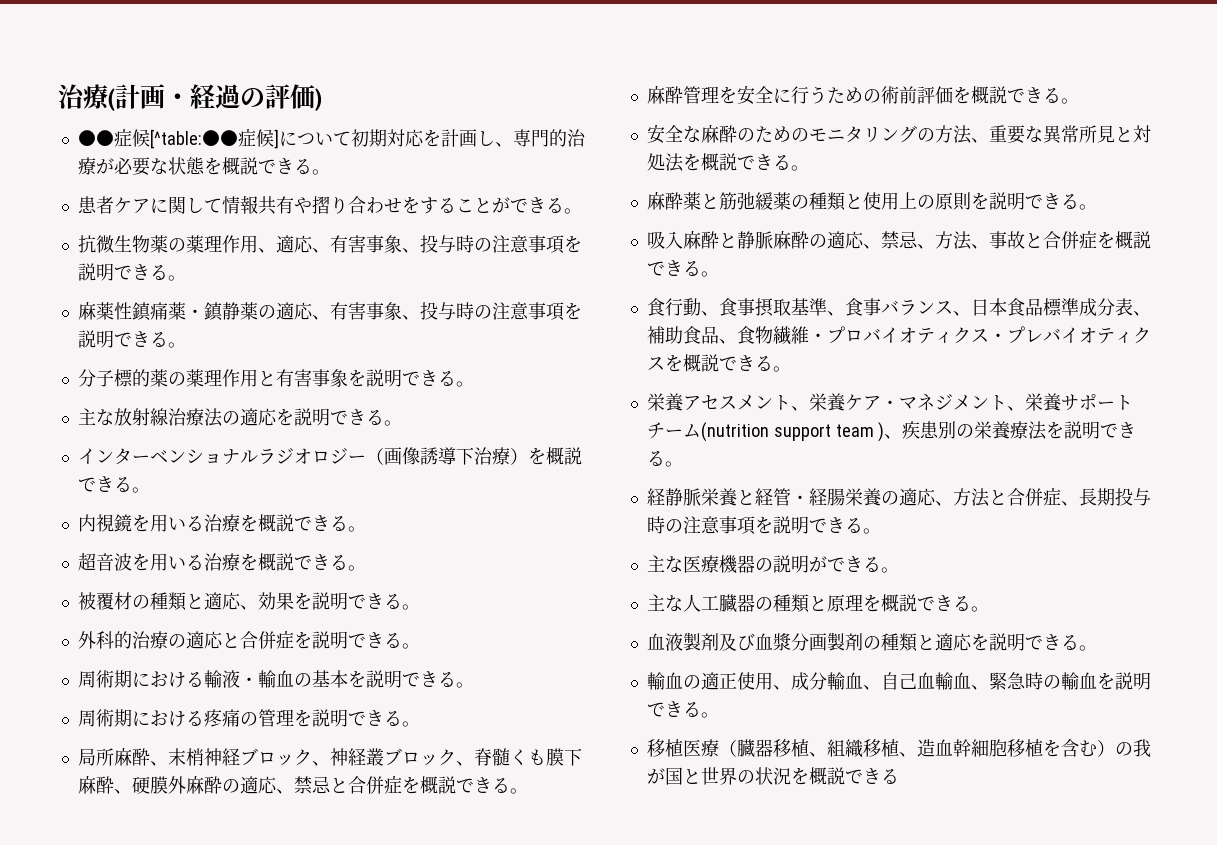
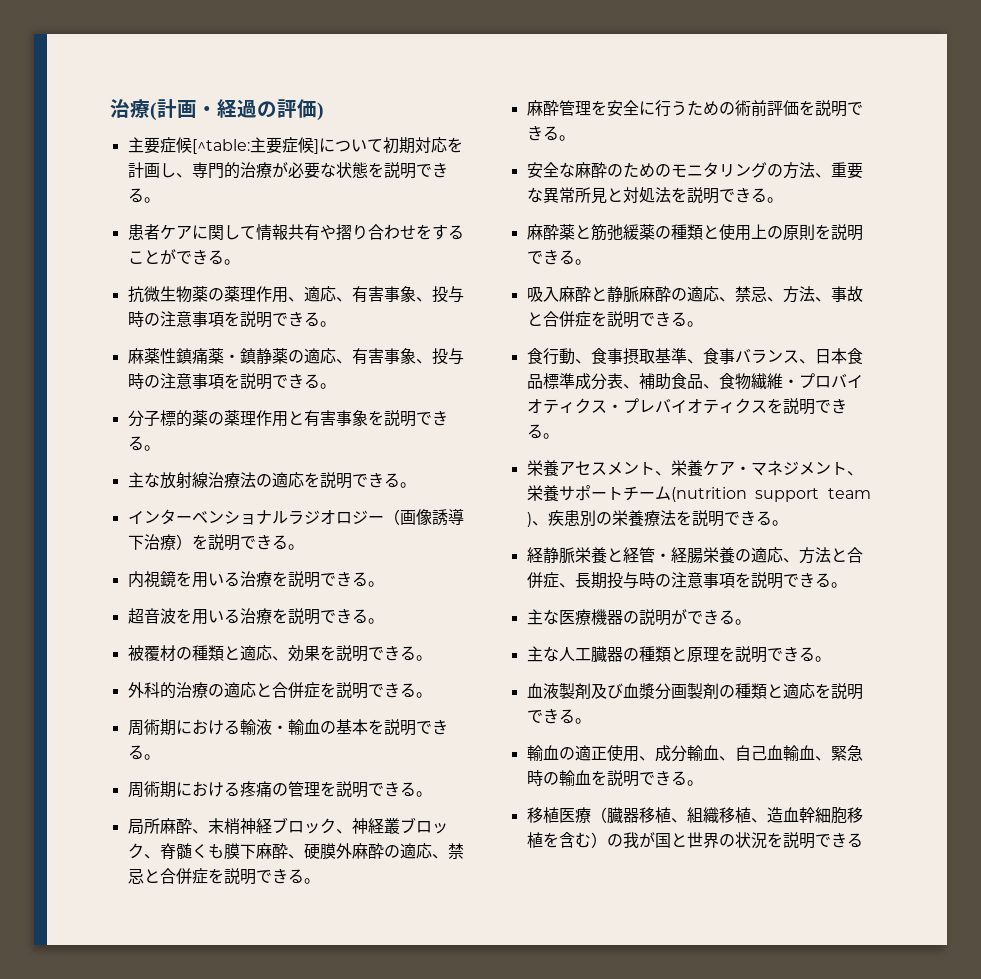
- ●●症候[^table:●●症候]について初期対応を計画し、専門的治療が必要な状態を概説できる。
+ 主要症候[^table:主要症候]について初期対応を計画し、専門的治療が必要な状態を説明できる。
- インターベンショナルラジオロジー（画像誘導下治療）を概説できる。
+ インターベンショナルラジオロジー（画像誘導下治療）を説明できる。
- 内視鏡を用いる治療を概説できる。
+ 内視鏡を用いる治療を説明できる。
- 超音波を用いる治療を概説できる。
+ 超音波を用いる治療を説明できる。
- 局所麻酔、末梢神経ブロック、神経叢ブロック、脊髄くも膜下麻酔、硬膜外麻酔の適応、禁忌と合併症を概説できる。
+ 局所麻酔、末梢神経ブロック、神経叢ブロック、脊髄くも膜下麻酔、硬膜外麻酔の適応、禁忌と合併症を説明できる。
- 麻酔管理を安全に行うための術前評価を概説できる。
+ 麻酔管理を安全に行うための術前評価を説明できる。
- 安全な麻酔のためのモニタリングの方法、重要な異常所見と対処法を概説できる。
+ 安全な麻酔のためのモニタリングの方法、重要な異常所見と対処法を説明できる。
- 吸入麻酔と静脈麻酔の適応、禁忌、方法、事故と合併症を概説できる。
+ 吸入麻酔と静脈麻酔の適応、禁忌、方法、事故と合併症を説明できる。
- 食行動、食事摂取基準、食事バランス、日本食品標準成分表、補助食品、食物繊維・プロバイオティクス・プレバイオティクスを概説できる。
+ 食行動、食事摂取基準、食事バランス、日本食品標準成分表、補助食品、食物繊維・プロバイオティクス・プレバイオティクスを説明できる。
- 主な人工臓器の種類と原理を概説できる。
+ 主な人工臓器の種類と原理を説明できる。
- 移植医療（臓器移植、組織移植、造血幹細胞移植を含む）の我が国と世界の状況を概説できる
+ 移植医療（臓器移植、組織移植、造血幹細胞移植を含む）の我が国と世界の状況を説明できる

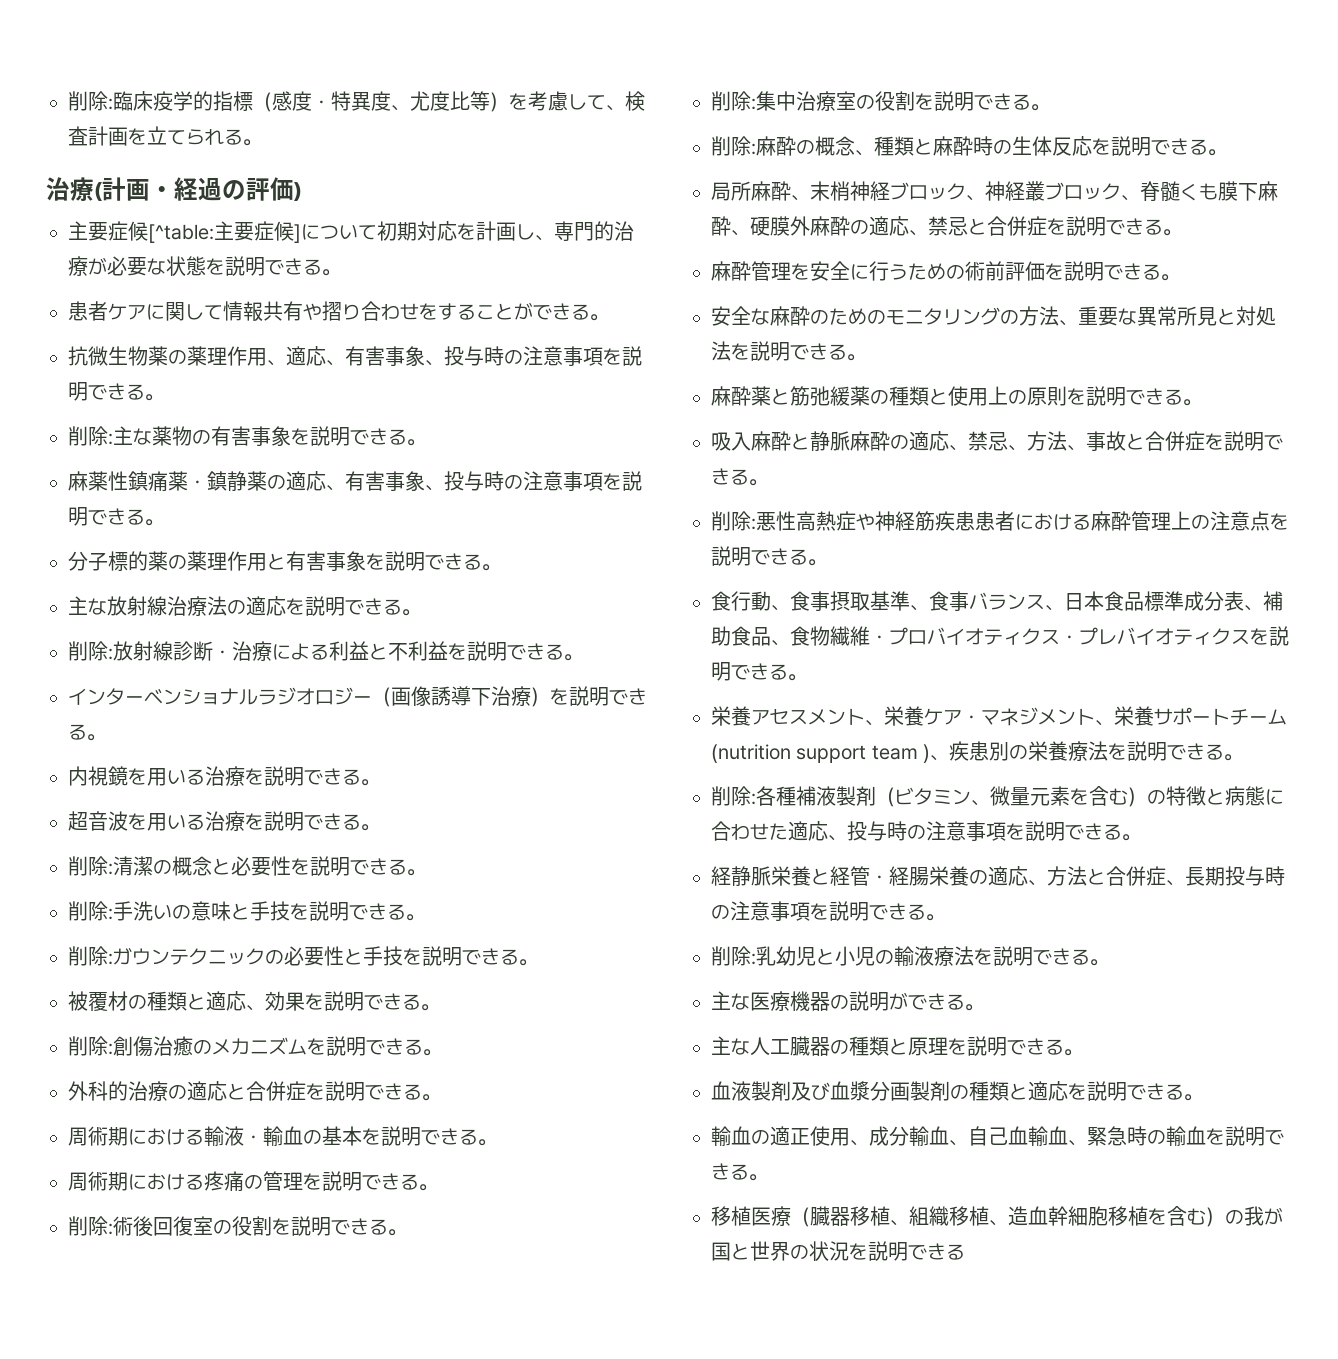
+ 削除:臨床疫学的指標（感度・特異度、尤度比等）を考慮して、検査計画を立てられる。
+ 削除:主な薬物の有害事象を説明できる。
+ 削除:放射線診断・治療による利益と不利益を説明できる。
+ 削除:清潔の概念と必要性を説明できる。
+ 削除:手洗いの意味と手技を説明できる。
+ 削除:ガウンテクニックの必要性と手技を説明できる。
+ 削除:創傷治癒のメカニズムを説明できる。
+ 削除:術後回復室の役割を説明できる。
+ 削除:集中治療室の役割を説明できる。
+ 削除:麻酔の概念、種類と麻酔時の生体反応を説明できる。
+ 削除:悪性高熱症や神経筋疾患患者における麻酔管理上の注意点を説明できる。
+ 削除:各種補液製剤（ビタミン、微量元素を含む）の特徴と病態に合わせた適応、投与時の注意事項を説明できる。
+ 削除:乳幼児と小児の輸液療法を説明できる。

